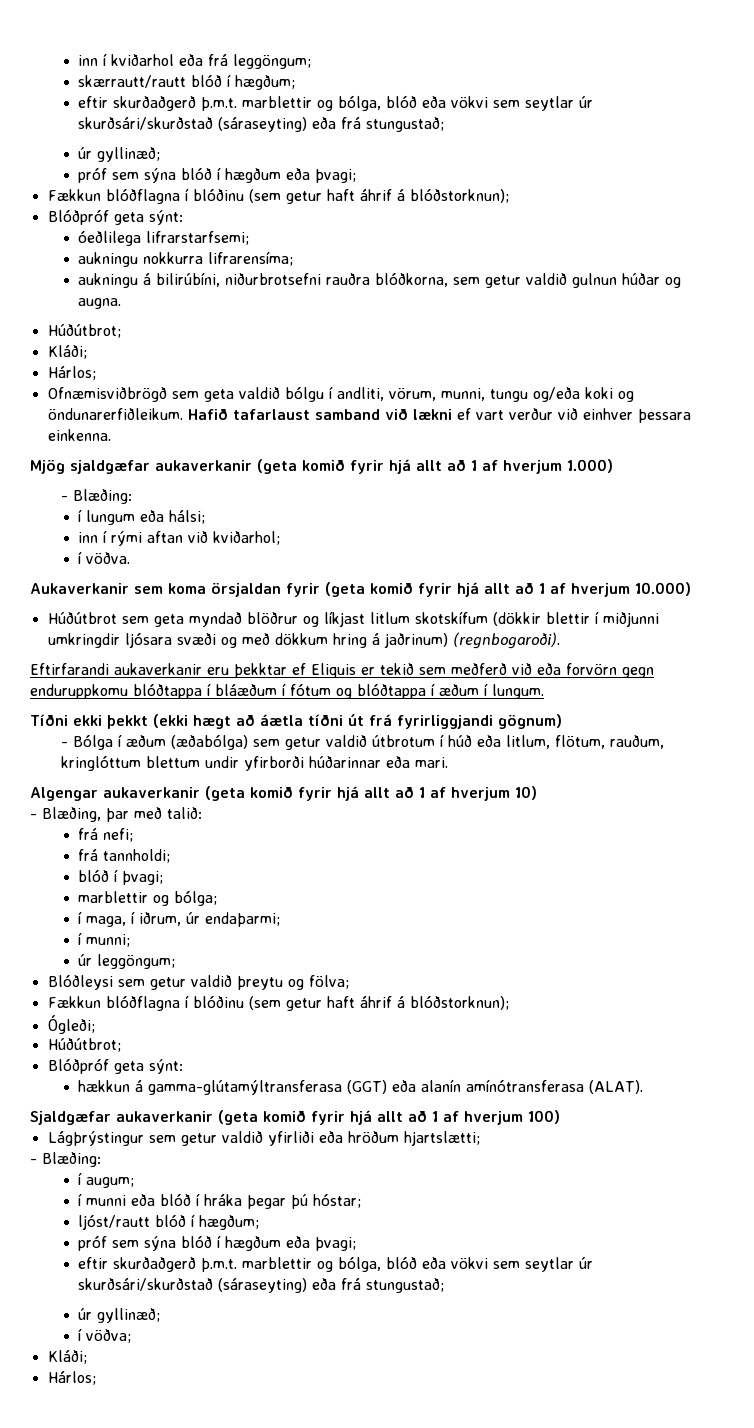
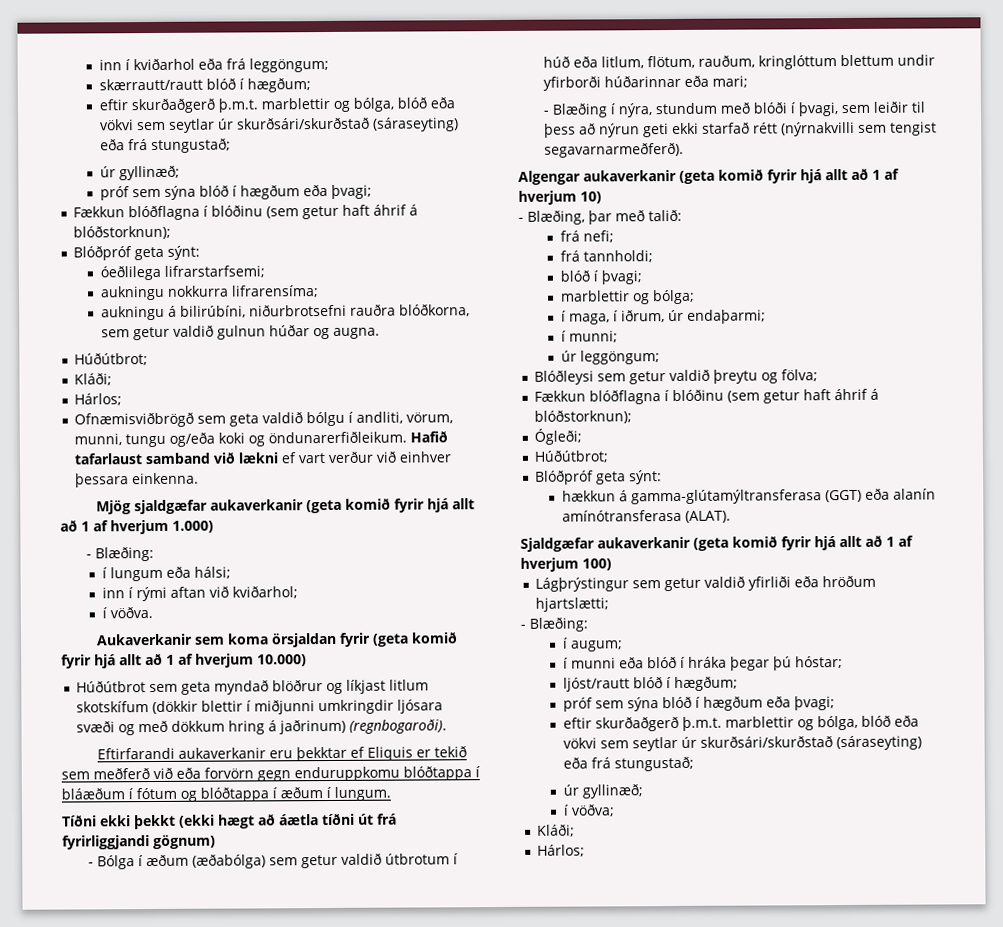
- - Bólga í æðum (æðabólga) sem getur valdið útbrotum í húð eða litlum, flötum, rauðum, kringlóttum blettum undir yfirborði húðarinnar eða mari.
+ - Bólga í æðum (æðabólga) sem getur valdið útbrotum í húð eða litlum, flötum, rauðum, kringlóttum blettum undir yfirborði húðarinnar eða mari;
+ - Blæðing í nýra, stundum með blóði í þvagi, sem leiðir til þess að nýrun geti ekki starfað rétt (nýrnakvilli sem tengist segavarnarmeðferð).

